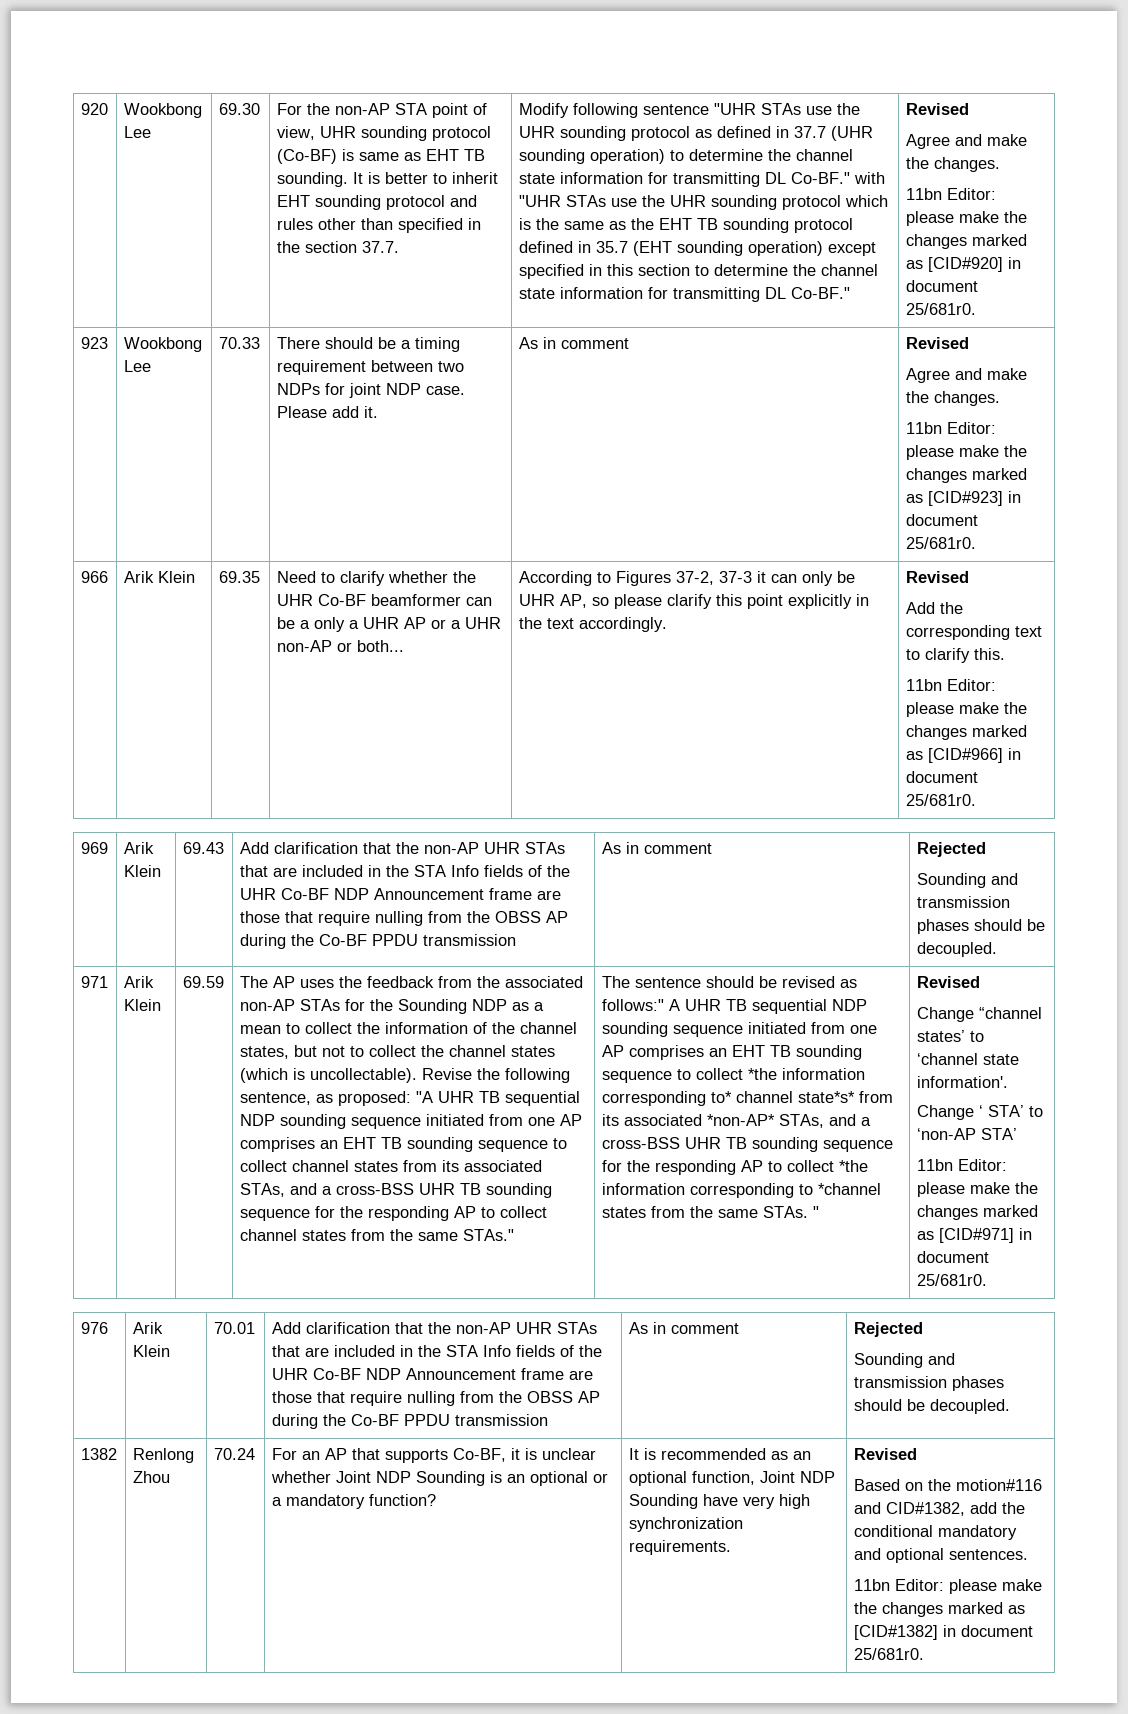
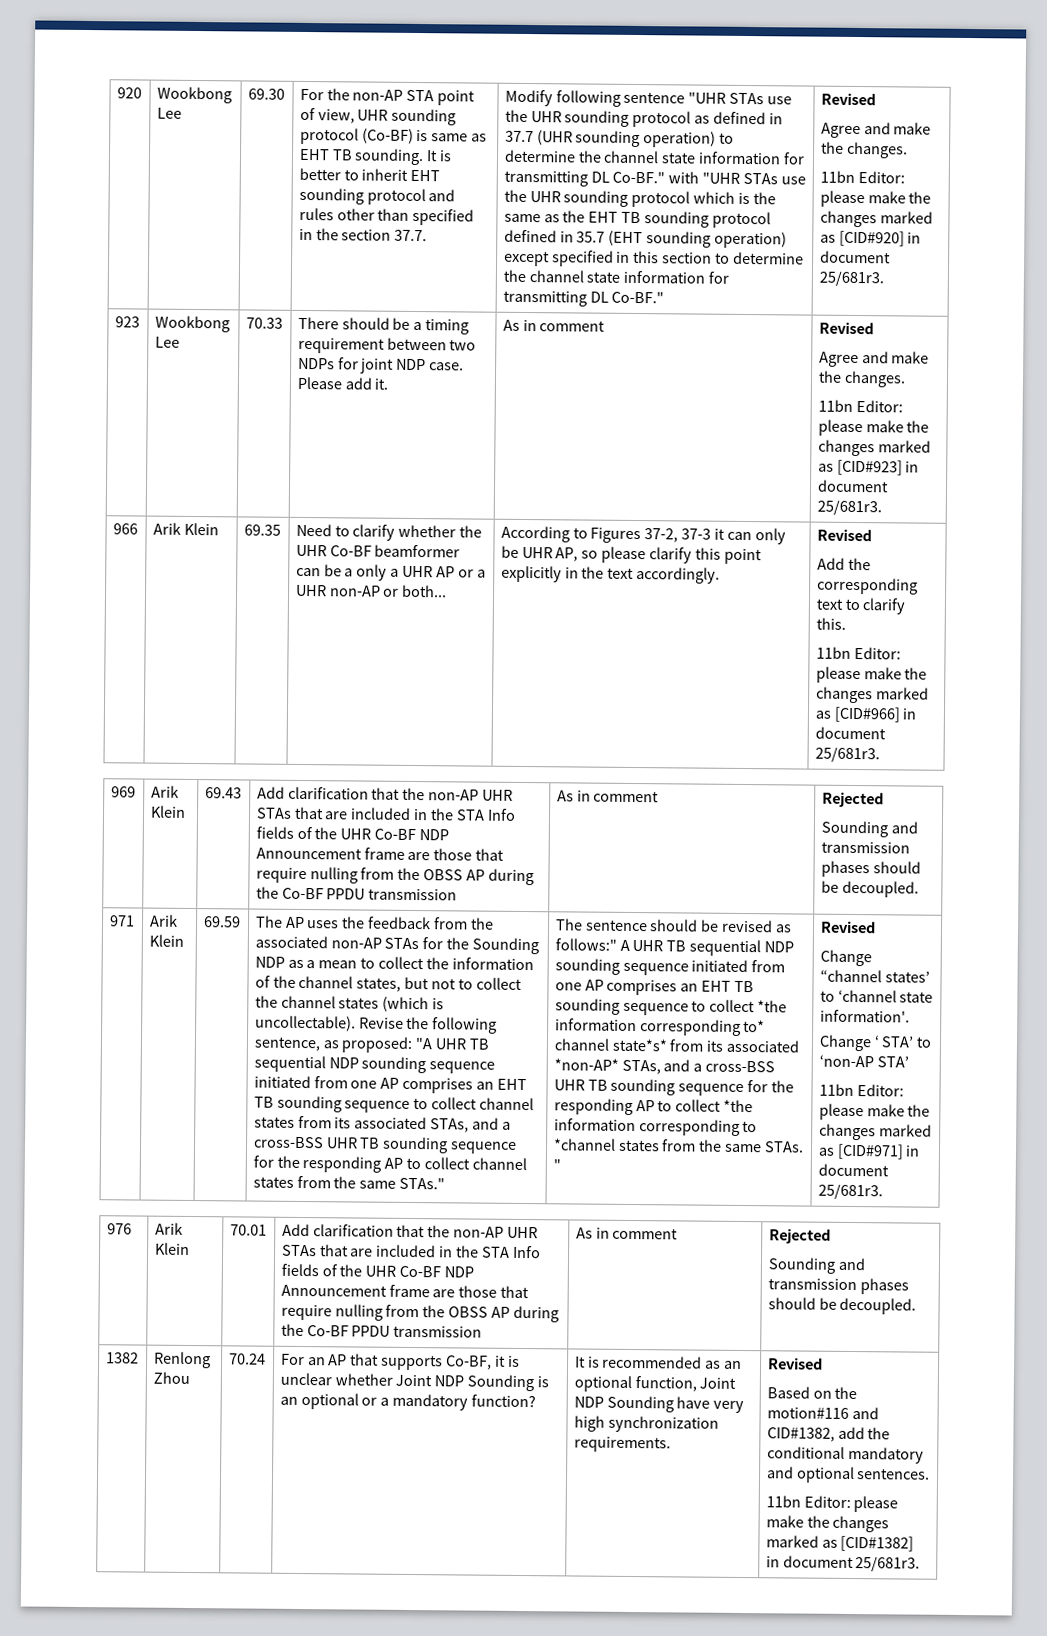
- 11bn Editor: please make the changes marked as [CID#920] in document 25/681r0.
+ 11bn Editor: please make the changes marked as [CID#920] in document 25/681r3.
- 11bn Editor: please make the changes marked as [CID#923] in document 25/681r0.
+ 11bn Editor: please make the changes marked as [CID#923] in document 25/681r3.
- 11bn Editor: please make the changes marked as [CID#966] in document 25/681r0.
+ 11bn Editor: please make the changes marked as [CID#966] in document 25/681r3.
- 11bn Editor: please make the changes marked as [CID#971] in document 25/681r0.
+ 11bn Editor: please make the changes marked as [CID#971] in document 25/681r3.
- 11bn Editor: please make the changes marked as [CID#1382] in document 25/681r0.
+ 11bn Editor: please make the changes marked as [CID#1382] in document 25/681r3.

